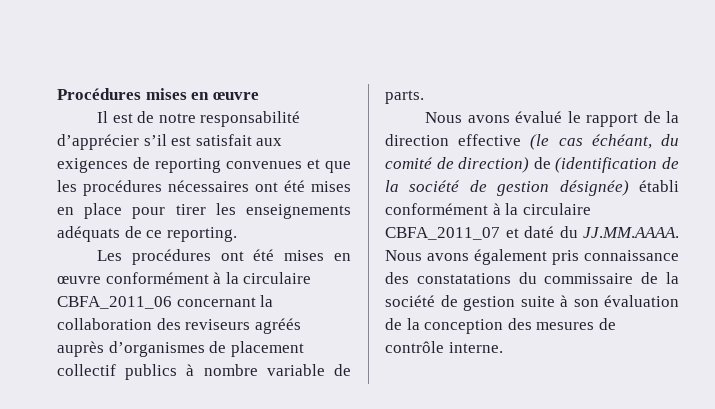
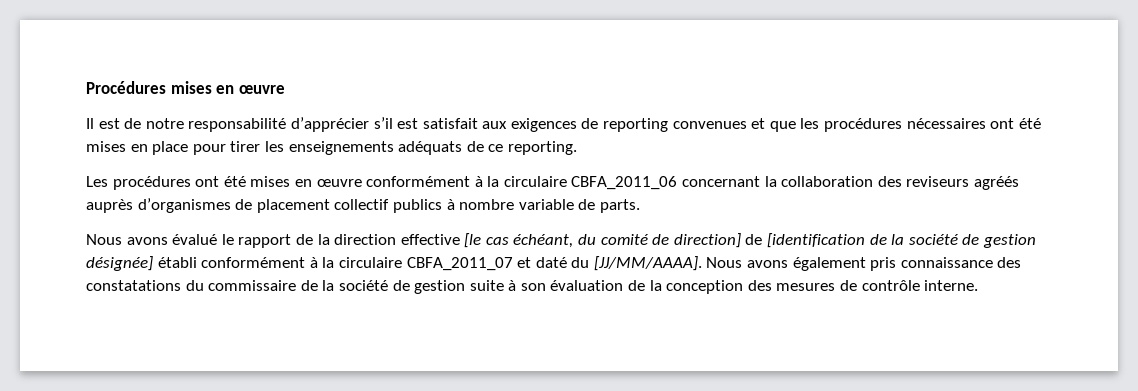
- Nous avons évalué le rapport de la direction effective (le cas échéant, du comité de direction) de (identification de la société de gestion désignée) établi conformément à la circulaire CBFA_2011_07 et daté du JJ.MM.AAAA. Nous avons également pris connaissance des constatations du commissaire de la société de gestion suite à son évaluation de la conception des mesures de contrôle interne.
+ Nous avons évalué le rapport de la direction effective [le cas échéant, du comité de direction] de [identification de la société de gestion désignée] établi conformément à la circulaire CBFA_2011_07 et daté du [JJ/MM/AAAA]. Nous avons également pris connaissance des constatations du commissaire de la société de gestion suite à son évaluation de la conception des mesures de contrôle interne.

